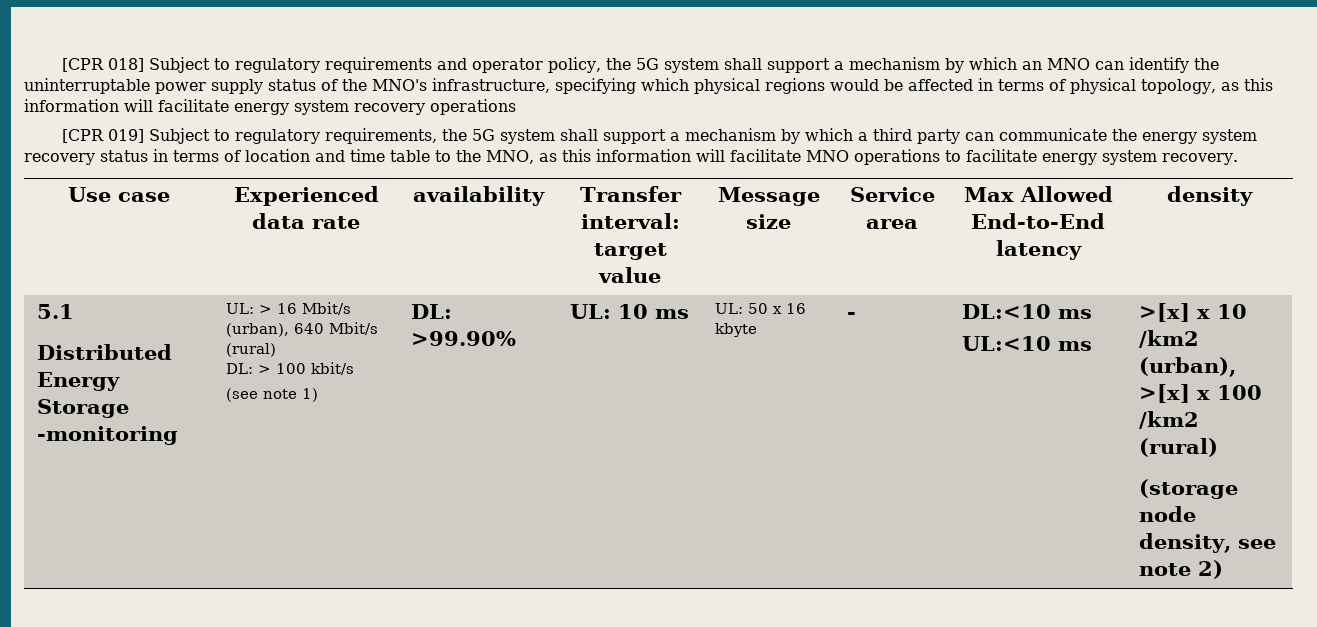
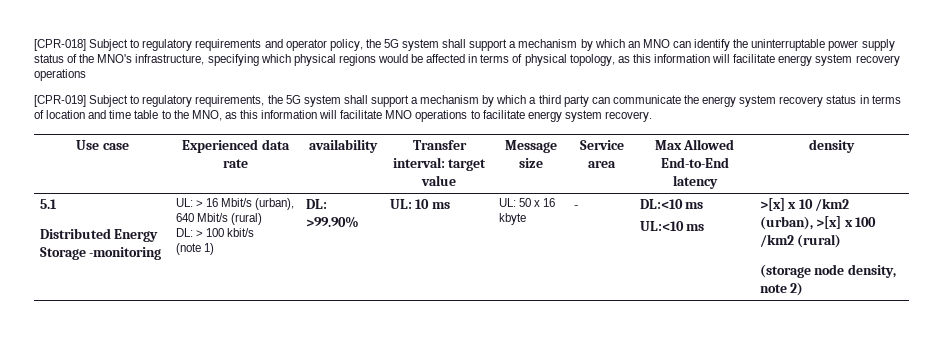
- [CPR 018] Subject to regulatory requirements and operator policy, the 5G system shall support a mechanism by which an MNO can identify the uninterruptable power supply status of the MNO's infrastructure, specifying which physical regions would be affected in terms of physical topology, as this information will facilitate energy system recovery operations
+ [CPR-018] Subject to regulatory requirements and operator policy, the 5G system shall support a mechanism by which an MNO can identify the uninterruptable power supply status of the MNO's infrastructure, specifying which physical regions would be affected in terms of physical topology, as this information will facilitate energy system recovery operations
- [CPR 019] Subject to regulatory requirements, the 5G system shall support a mechanism by which a third party can communicate the energy system recovery status in terms of location and time table to the MNO, as this information will facilitate MNO operations to facilitate energy system recovery.
+ [CPR-019] Subject to regulatory requirements, the 5G system shall support a mechanism by which a third party can communicate the energy system recovery status in terms of location and time table to the MNO, as this information will facilitate MNO operations to facilitate energy system recovery.
- (see note 1)
+ (note 1)
- (storage node density, see note 2)
+ (storage node density, note 2)

